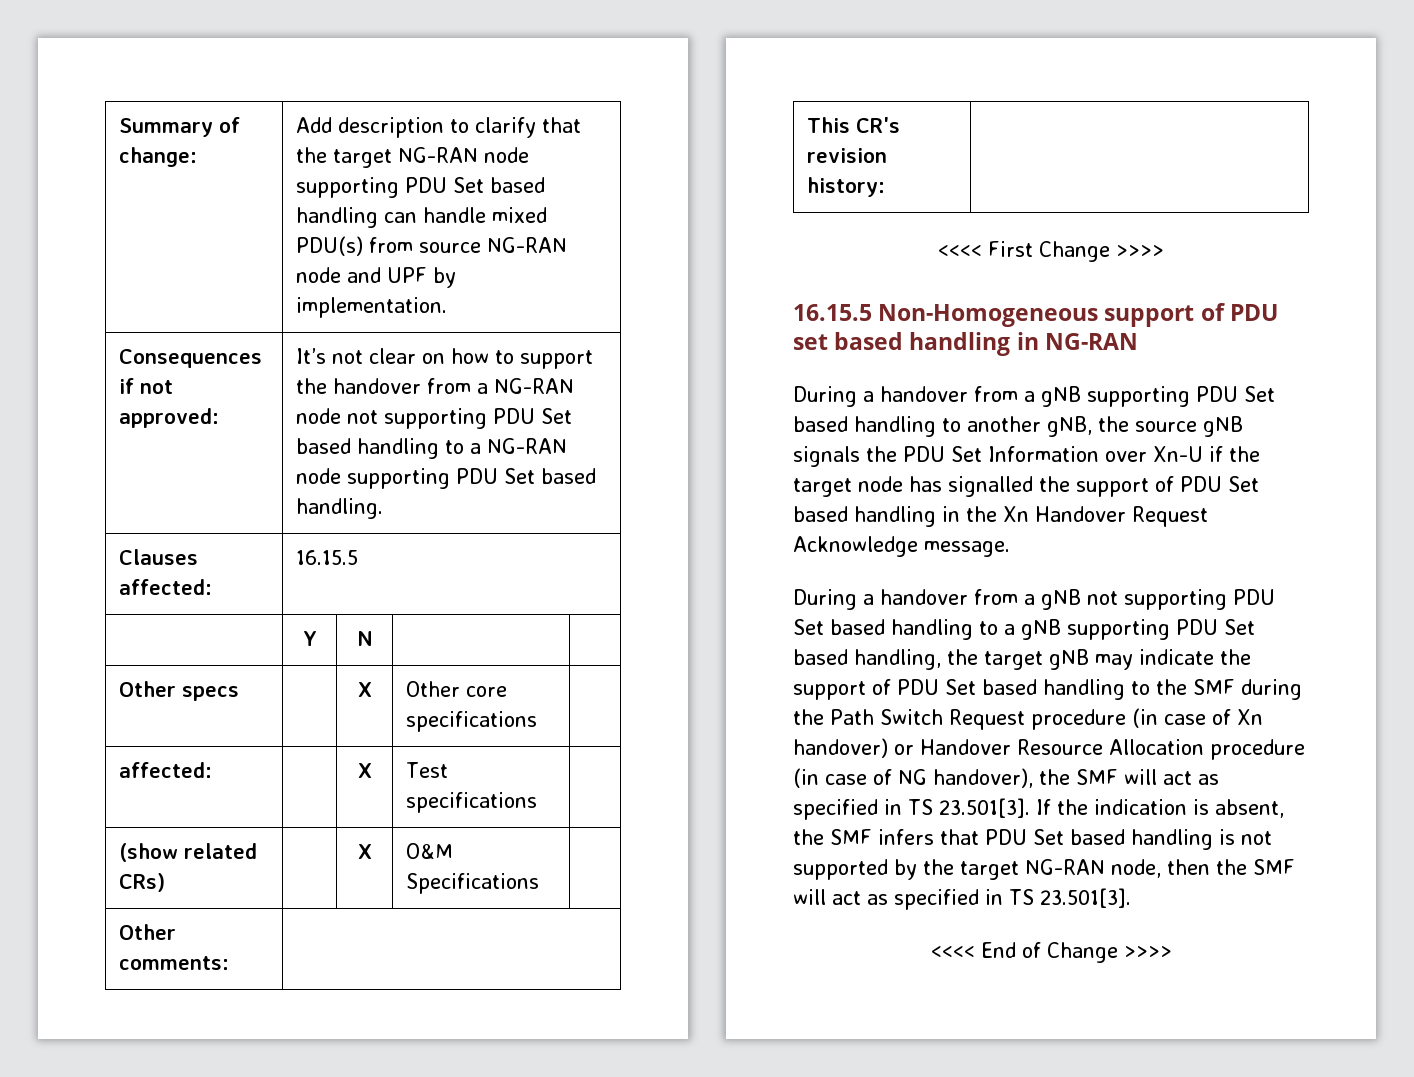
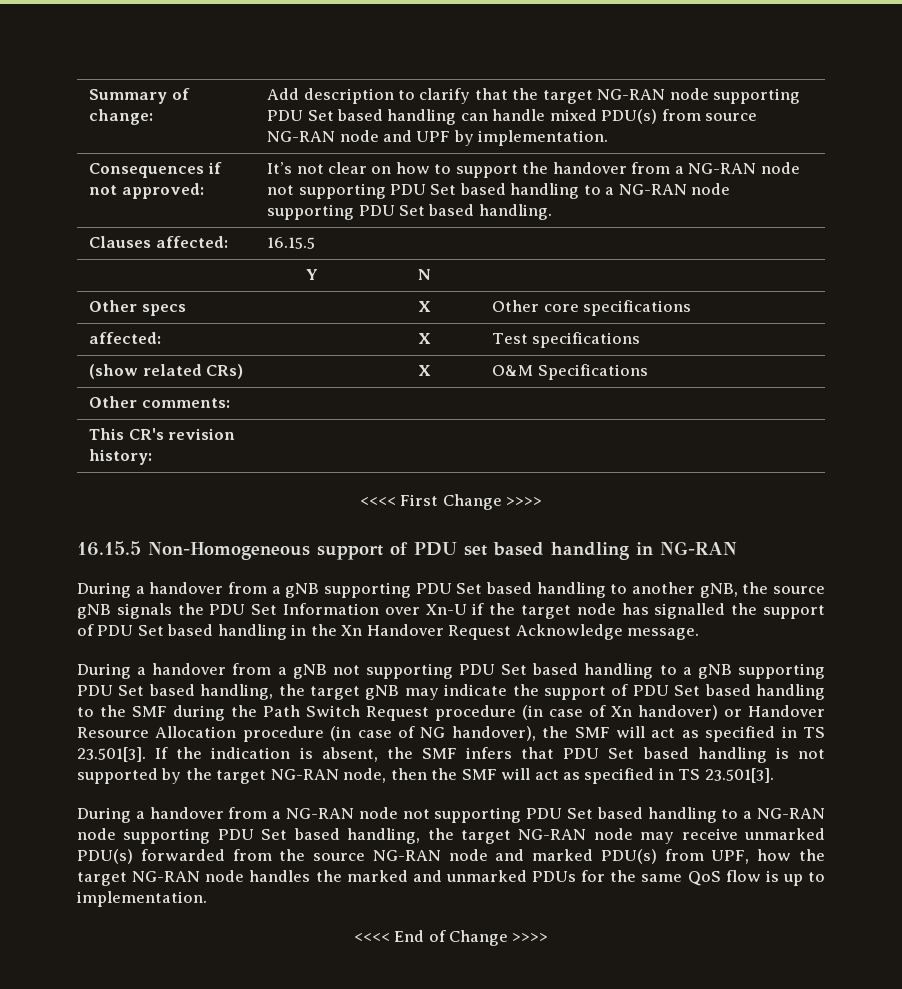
+ During a handover from a NG-RAN node not supporting PDU Set based handling to a NG-RAN node supporting PDU Set based handling, the target NG-RAN node may receive unmarked PDU(s) forwarded from the source NG-RAN node and marked PDU(s) from UPF, how the target NG-RAN node handles the marked and unmarked PDUs for the same QoS flow is up to implementation.

